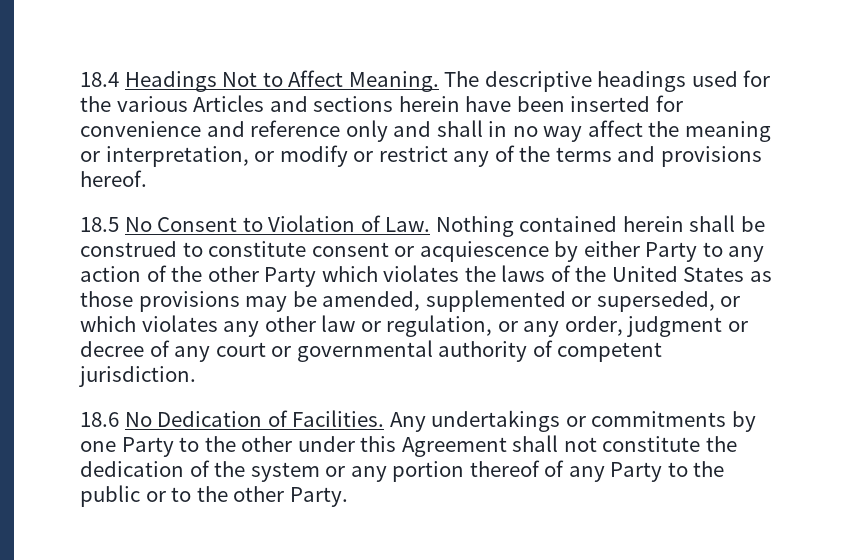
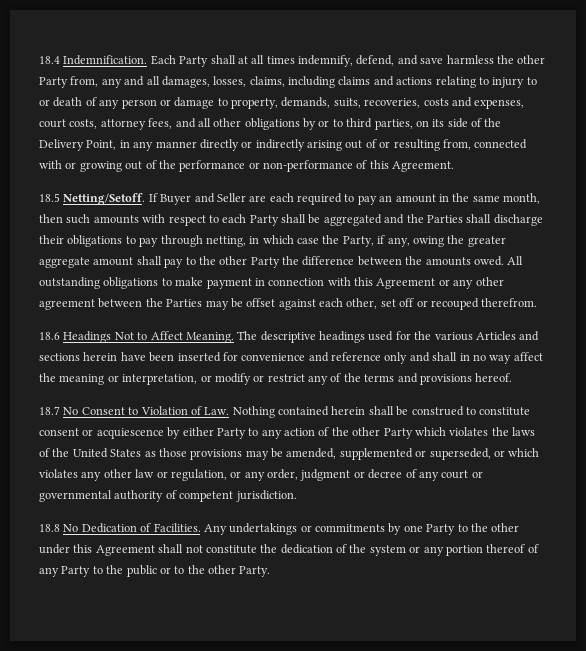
- 18.4 Headings Not to Affect Meaning.
+ 18.4 Indemnification. Each Party shall at all times indemnify, defend, and save harmless the other Party from, any and all damages, losses, claims, including claims and actions relating to injury to or death of any person or damage to property, demands, suits, recoveries, costs and expenses, court costs, attorney fees, and all other obligations by or to third parties, on its side of the Delivery Point, in any manner directly or indirectly arising out of or resulting from, connected with or growing out of the performance or non-performance of this Agreement.
+ 18.5 Netting/Setoff. If Buyer and Seller are each required to pay an amount in the same month, then such amounts with respect to each Party shall be aggregated and the Parties shall discharge their obligations to pay through netting, in which case the Party, if any, owing the greater aggregate amount shall pay to the other Party the difference between the amounts owed. All outstanding obligations to make payment in connection with this Agreement or any other agreement between the Parties may be offset against each other, set off or recouped therefrom.
+ 18.6 Headings Not to Affect Meaning.
- 18.5 No Consent to Violation of Law. Nothing contained herein shall be construed to constitute consent or acquiescence by either Party to any action of the other Party which violates the laws of the United States as those provisions may be amended, supplemented or superseded, or which violates any other law or regulation, or any order, judgment or decree of any court or governmental authority of competent jurisdiction.
+ 18.7 No Consent to Violation of Law. Nothing contained herein shall be construed to constitute consent or acquiescence by either Party to any action of the other Party which violates the laws of the United States as those provisions may be amended, supplemented or superseded, or which violates any other law or regulation, or any order, judgment or decree of any court or governmental authority of competent jurisdiction.
- 18.6 No Dedication of Facilities.
+ 18.8 No Dedication of Facilities.

